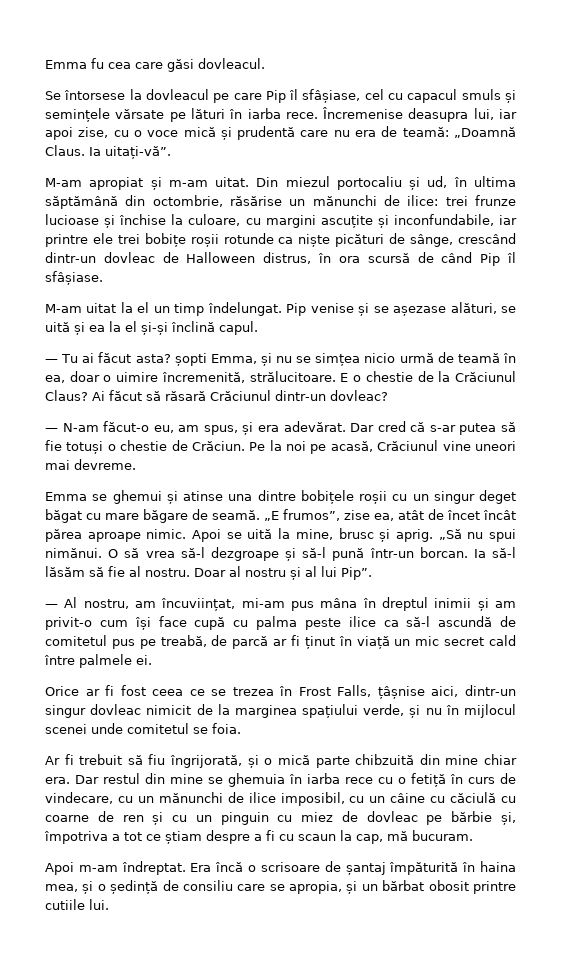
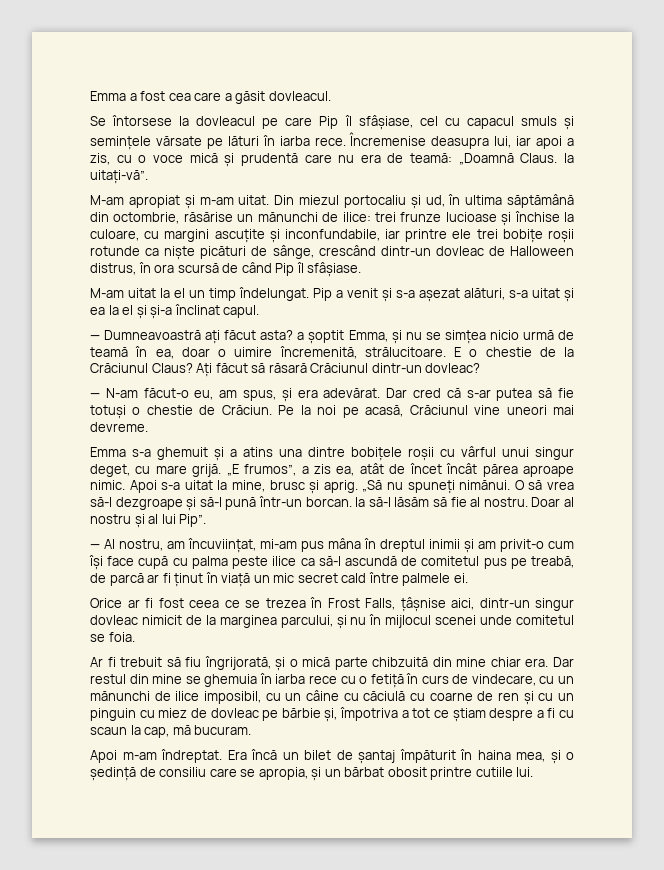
- Emma fu cea care găsi dovleacul.
+ Emma a fost cea care a găsit dovleacul.
- Încremenise deasupra lui, iar apoi zise, cu o voce mică și prudentă care nu era de teamă: „Doamnă Claus.
+ Încremenise deasupra lui, iar apoi a zis, cu o voce mică și prudentă care nu era de teamă: „Doamnă Claus.
- Pip venise și se așezase alături, se uită și ea la el și-și înclină capul.
+ Pip a venit și s-a așezat alături, s-a uitat și ea la el și și-a înclinat capul.
- — Tu ai făcut asta? șopti Emma, și nu se simțea nicio urmă de teamă în ea, doar o uimire încremenită, strălucitoare.
+ — Dumneavoastră ați făcut asta? a șoptit Emma, și nu se simțea nicio urmă de teamă în ea, doar o uimire încremenită, strălucitoare.
- Ai făcut să răsară Crăciunul dintr-un dovleac?
+ Ați făcut să răsară Crăciunul dintr-un dovleac?
- Emma se ghemui și atinse una dintre bobițele roșii cu un singur deget băgat cu mare băgare de seamă. „E frumos”, zise ea, atât de încet încât părea aproape nimic.
+ Emma s-a ghemuit și a atins una dintre bobițele roșii cu vârful unui singur deget, cu mare grijă. „E frumos”, a zis ea, atât de încet încât părea aproape nimic.
- Apoi se uită la mine, brusc și aprig.
+ Apoi s-a uitat la mine, brusc și aprig.
- „Să nu spui nimănui.
+ „Să nu spuneți nimănui.
- Orice ar fi fost ceea ce se trezea în Frost Falls, țâșnise aici, dintr-un singur dovleac nimicit de la marginea spațiului verde, și nu în mijlocul scenei unde comitetul se foia.
+ Orice ar fi fost ceea ce se trezea în Frost Falls, țâșnise aici, dintr-un singur dovleac nimicit de la marginea parcului, și nu în mijlocul scenei unde comitetul se foia.
- Era încă o scrisoare de șantaj împăturită în haina mea, și o ședință de consiliu care se apropia, și un bărbat obosit printre cutiile lui.
+ Era încă un bilet de șantaj împăturit în haina mea, și o ședință de consiliu care se apropia, și un bărbat obosit printre cutiile lui.

